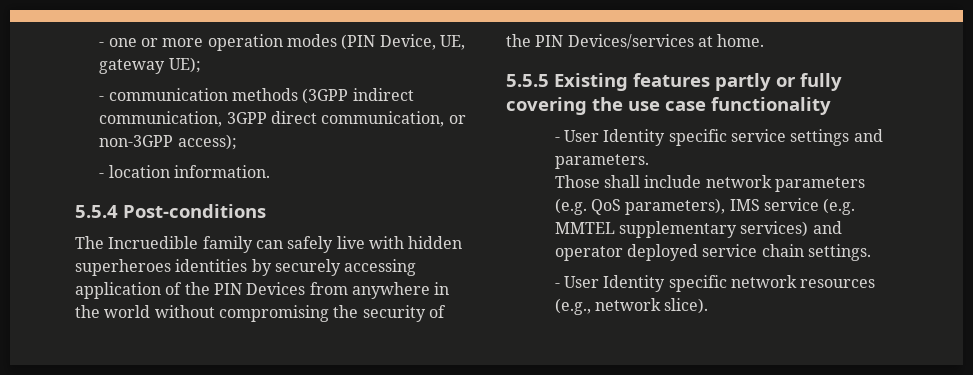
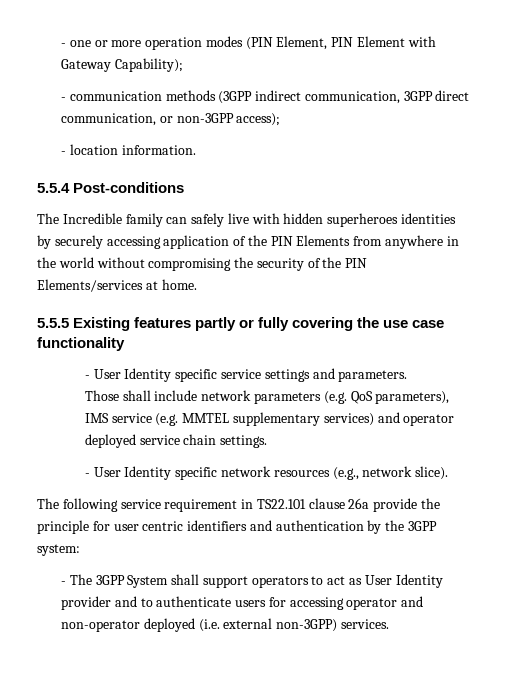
- - one or more operation modes (PIN Device, UE, gateway UE);
+ - one or more operation modes (PIN Element, PIN Element with Gateway Capability);
- The Incruedible family can safely live with hidden superheroes identities by securely accessing application of the PIN Devices from anywhere in the world without compromising the security of the PIN Devices/services at home.
+ The Incredible family can safely live with hidden superheroes identities by securely accessing application of the PIN Elements from anywhere in the world without compromising the security of the PIN Elements/services at home.
+ The following service requirement in TS22.101 clause 26a provide the principle for user centric identifiers and authentication by the 3GPP system:
+ - The 3GPP System shall support operators to act as User Identity provider and to authenticate users for accessing operator and non-operator deployed (i.e. external non-3GPP) services.

